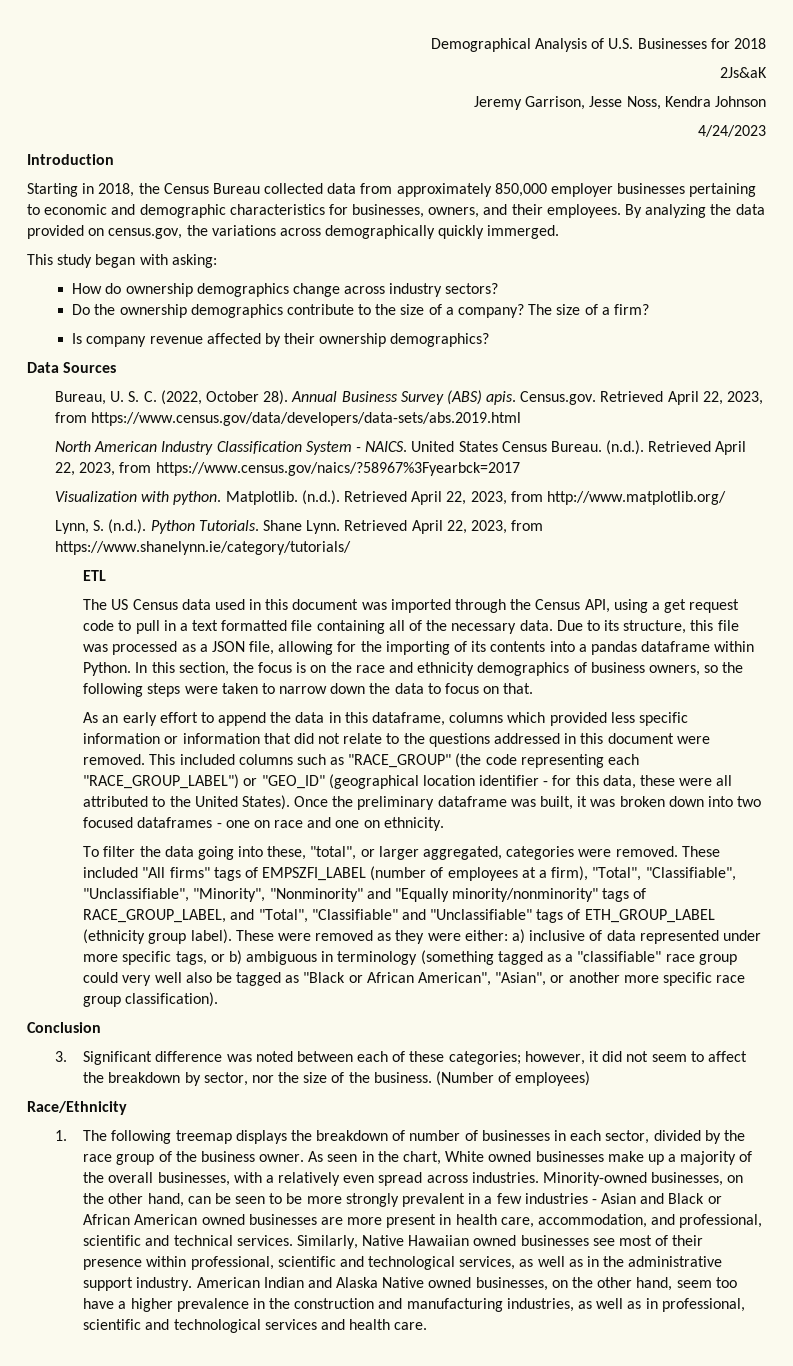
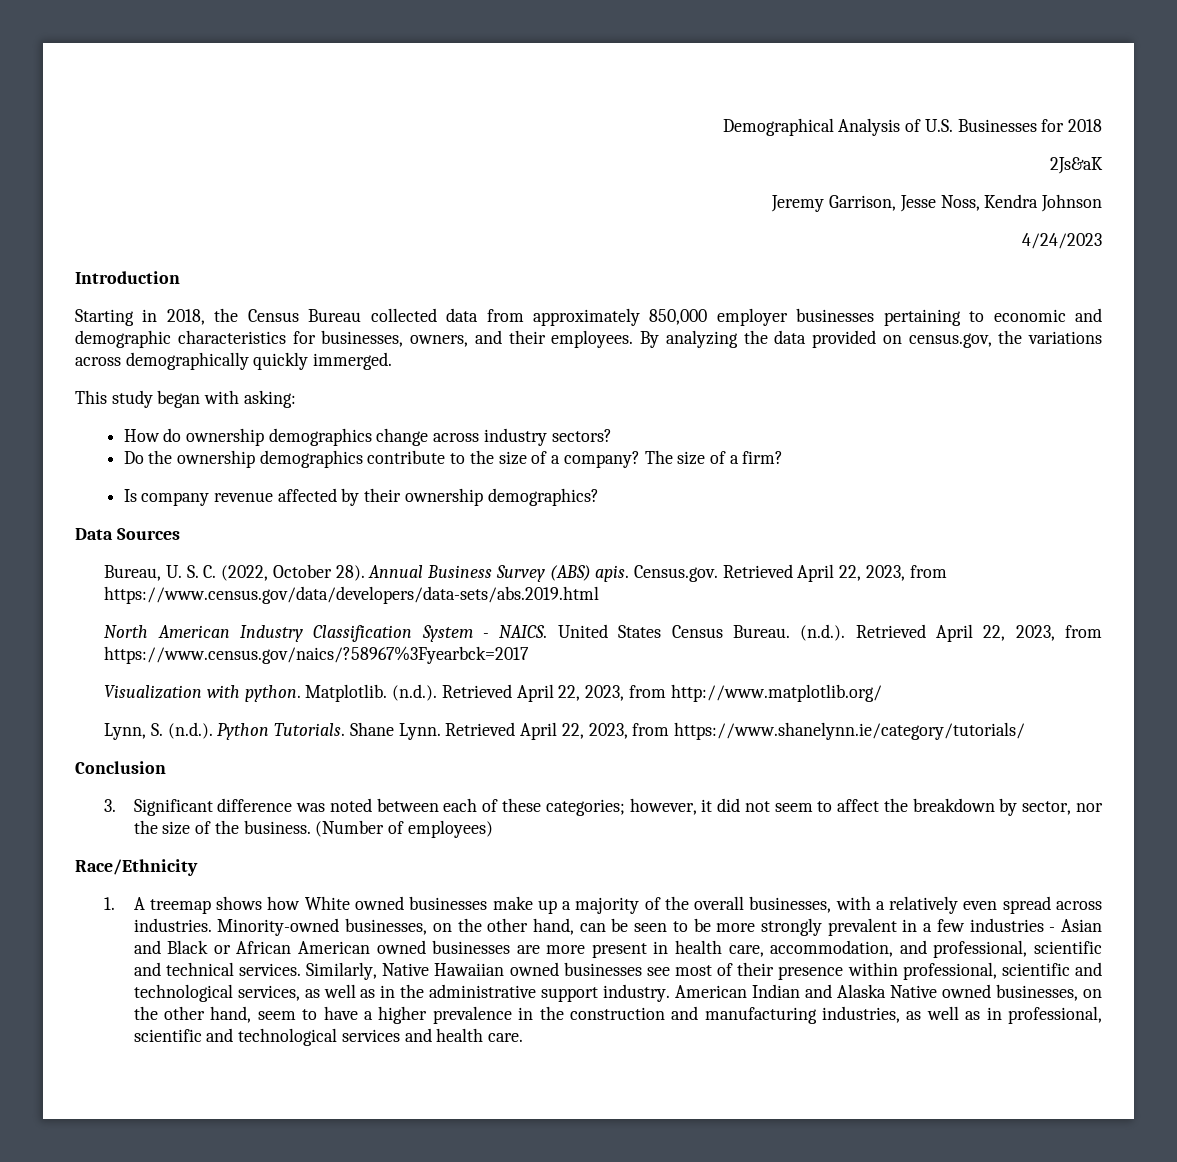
- ETL
- The US Census data used in this document was imported through the Census API, using a get request code to pull in a text formatted file containing all of the necessary data. Due to its structure, this file was processed as a JSON file, allowing for the importing of its contents into a pandas dataframe within Python. In this section, the focus is on the race and ethnicity demographics of business owners, so the following steps were taken to narrow down the data to focus on that.
- As an early effort to append the data in this dataframe, columns which provided less specific information or information that did not relate to the questions addressed in this document were removed. This included columns such as "RACE_GROUP" (the code representing each "RACE_GROUP_LABEL") or "GEO_ID" (geographical location identifier - for this data, these were all attributed to the United States). Once the preliminary dataframe was built, it was broken down into two focused dataframes - one on race and one on ethnicity.
- To filter the data going into these, "total", or larger aggregated, categories were removed. These included "All firms" tags of EMPSZFI_LABEL (number of employees at a firm), "Total", "Classifiable", "Unclassifiable", "Minority", "Nonminority" and "Equally minority/nonminority" tags of RACE_GROUP_LABEL, and "Total", "Classifiable" and "Unclassifiable" tags of ETH_GROUP_LABEL (ethnicity group label). These were removed as they were either: a) inclusive of data represented under more specific tags, or b) ambiguous in terminology (something tagged as a "classifiable" race group could very well also be tagged as "Black or African American", "Asian", or another more specific race group classification).
- 1. The following treemap displays the breakdown of number of businesses in each sector, divided by the race group of the business owner. As seen in the chart, White owned businesses make up a majority of the overall businesses, with a relatively even spread across industries.
+ 1. A treemap shows how White owned businesses make up a majority of the overall businesses, with a relatively even spread across industries.
- American Indian and Alaska Native owned businesses, on the other hand, seem too have a higher prevalence in the construction and manufacturing industries, as well as in professional, scientific and technological services and health care.
+ American Indian and Alaska Native owned businesses, on the other hand, seem to have a higher prevalence in the construction and manufacturing industries, as well as in professional, scientific and technological services and health care.

